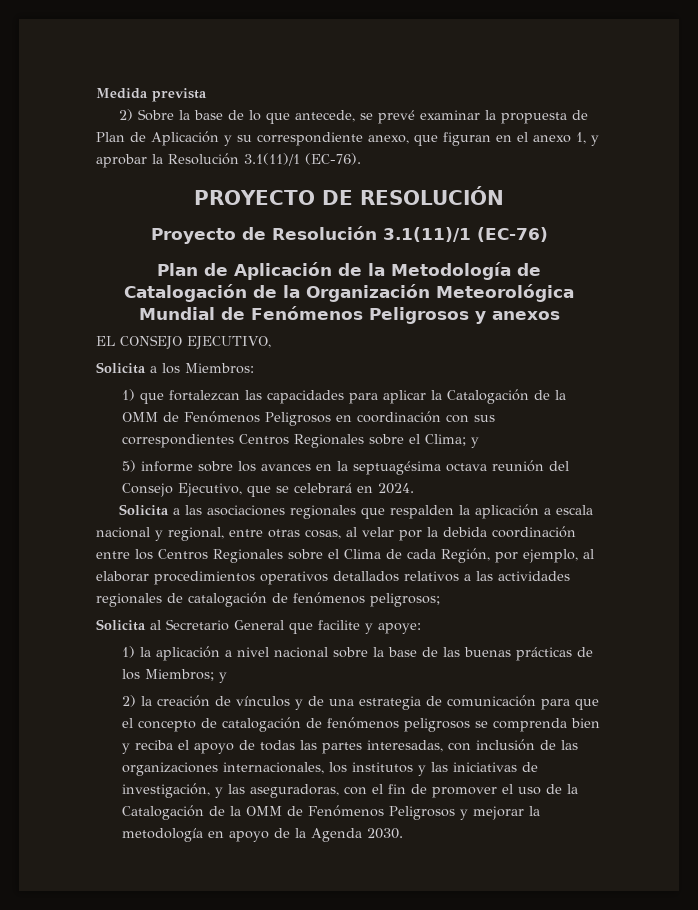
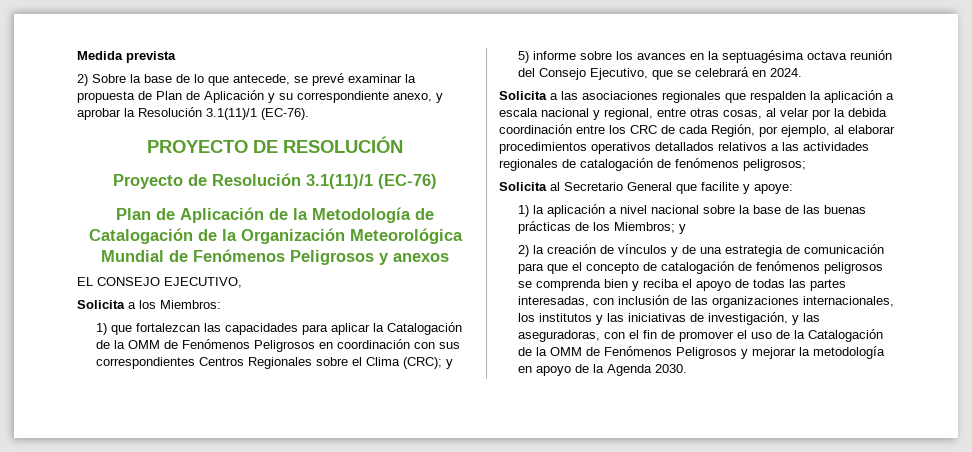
- 2) Sobre la base de lo que antecede, se prevé examinar la propuesta de Plan de Aplicación y su correspondiente anexo, que figuran en el anexo 1, y aprobar la Resolución 3.1(11)/1 (EC-76).
+ 2) Sobre la base de lo que antecede, se prevé examinar la propuesta de Plan de Aplicación y su correspondiente anexo, y aprobar la Resolución 3.1(11)/1 (EC-76).
- 1) que fortalezcan las capacidades para aplicar la Catalogación de la OMM de Fenómenos Peligrosos en coordinación con sus correspondientes Centros Regionales sobre el Clima; y
+ 1) que fortalezcan las capacidades para aplicar la Catalogación de la OMM de Fenómenos Peligrosos en coordinación con sus correspondientes Centros Regionales sobre el Clima (CRC); y
- Solicita a las asociaciones regionales que respalden la aplicación a escala nacional y regional, entre otras cosas, al velar por la debida coordinación entre los Centros Regionales sobre el Clima de cada Región, por ejemplo, al elaborar procedimientos operativos detallados relativos a las actividades regionales de catalogación de fenómenos peligrosos;
+ Solicita a las asociaciones regionales que respalden la aplicación a escala nacional y regional, entre otras cosas, al velar por la debida coordinación entre los CRC de cada Región, por ejemplo, al elaborar procedimientos operativos detallados relativos a las actividades regionales de catalogación de fenómenos peligrosos;

